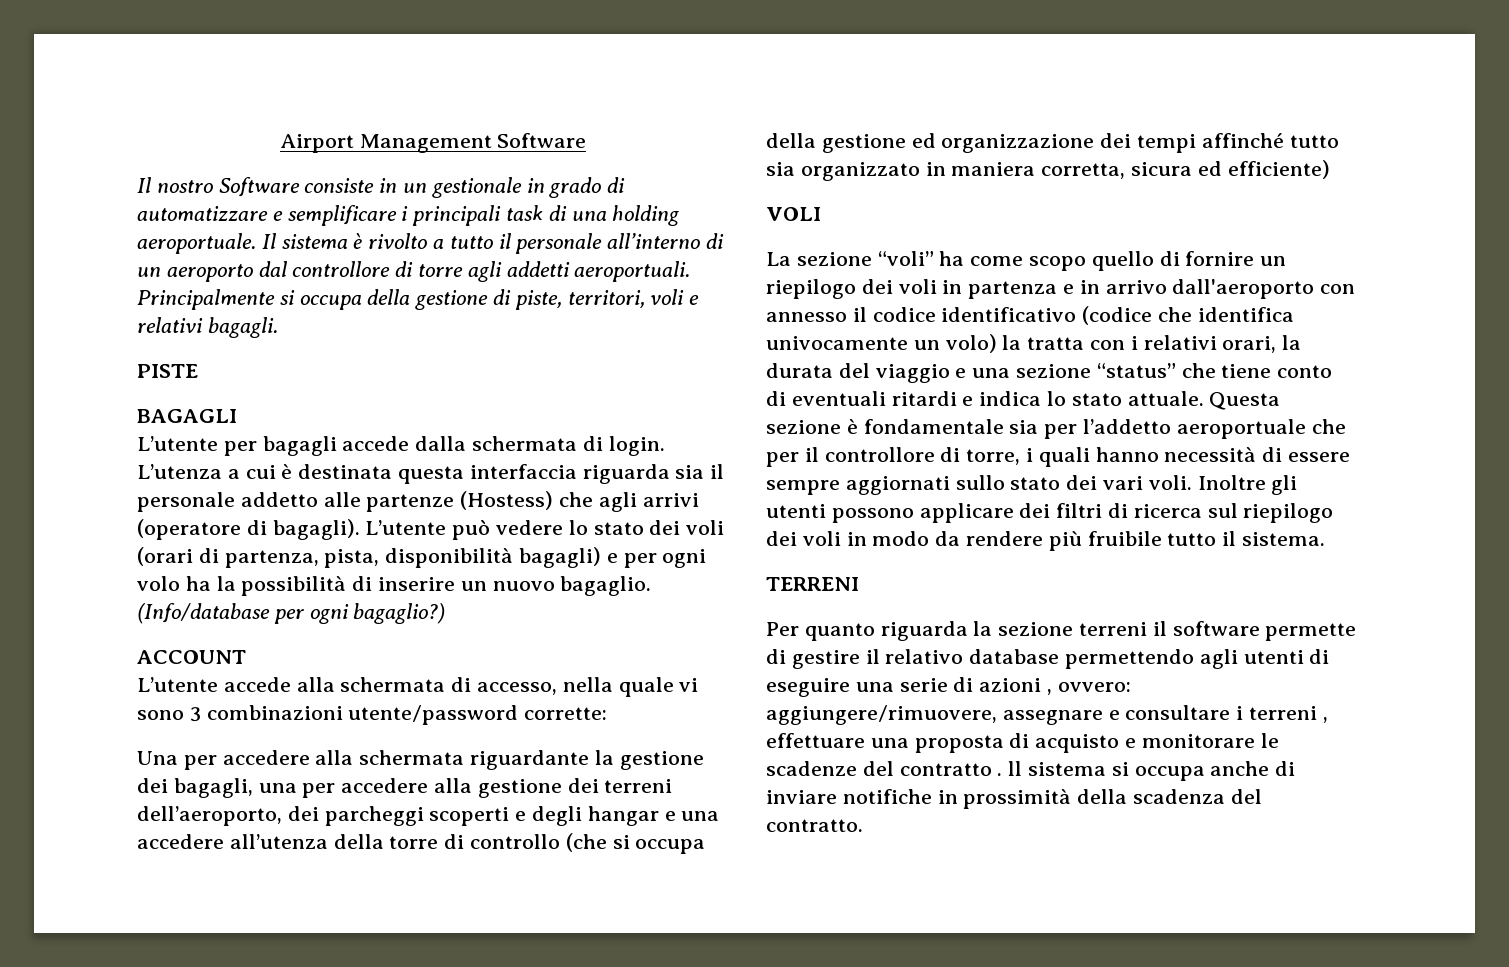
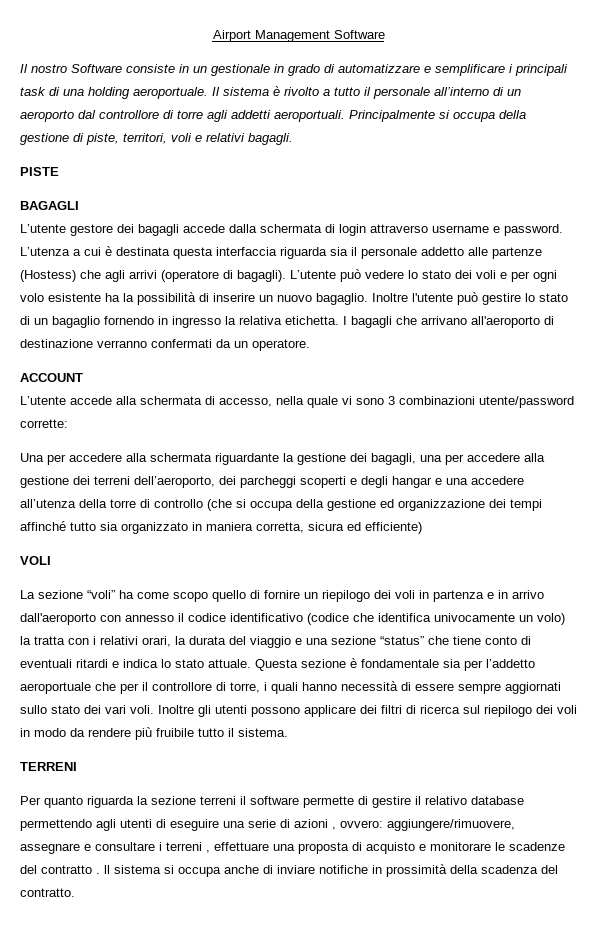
- L’utente per bagagli accede dalla schermata di login.
+ L’utente gestore dei bagagli accede dalla schermata di login attraverso username e password.
- L’utente può vedere lo stato dei voli (orari di partenza, pista, disponibilità bagagli) e per ogni volo ha la possibilità di inserire un nuovo bagaglio.
+ L’utente può vedere lo stato dei voli e per ogni volo esistente ha la possibilità di inserire un nuovo bagaglio.
- (Info/database per ogni bagaglio?)
+ Inoltre l'utente può gestire lo stato di un bagaglio fornendo in ingresso la relativa etichetta. I bagagli che arrivano all'aeroporto di destinazione verranno confermati da un operatore.

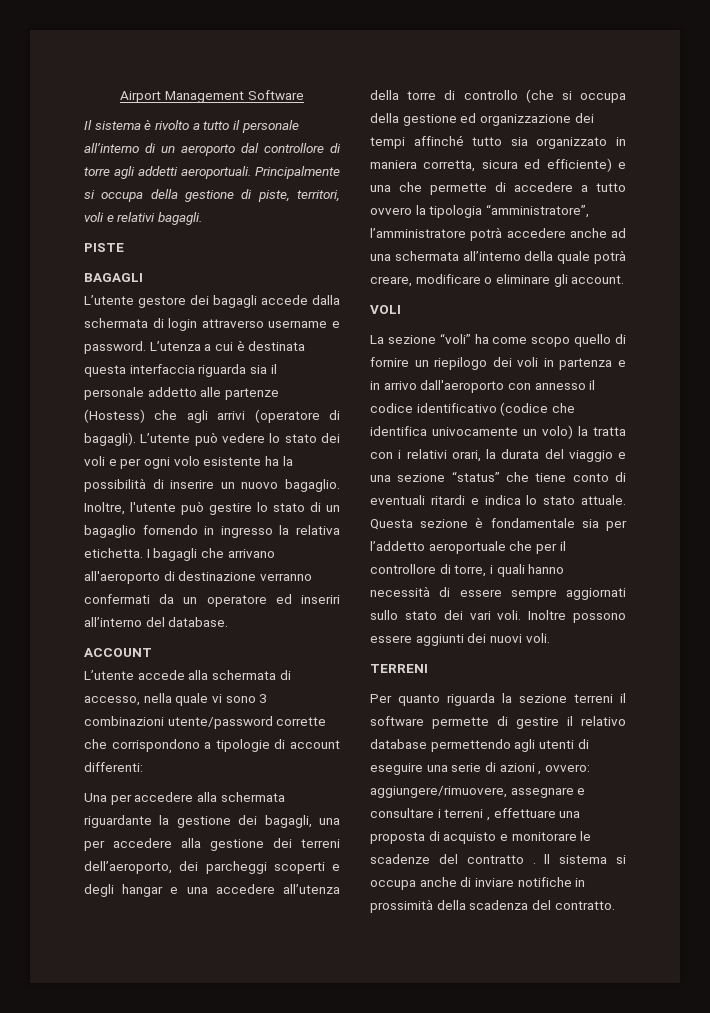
- Il nostro Software consiste in un gestionale in grado di automatizzare e semplificare i principali task di una holding aeroportuale. Il sistema è rivolto a tutto il personale all’interno di un aeroporto dal controllore di torre agli addetti aeroportuali.
+ Il sistema è rivolto a tutto il personale all’interno di un aeroporto dal controllore di torre agli addetti aeroportuali.
- Inoltre l'utente può gestire lo stato di un bagaglio fornendo in ingresso la relativa etichetta.
+ Inoltre, l'utente può gestire lo stato di un bagaglio fornendo in ingresso la relativa etichetta.
- I bagagli che arrivano all'aeroporto di destinazione verranno confermati da un operatore.
+ I bagagli che arrivano all'aeroporto di destinazione verranno confermati da un operatore ed inseriri all’interno del database.
- L’utente accede alla schermata di accesso, nella quale vi sono 3 combinazioni utente/password corrette:
+ L’utente accede alla schermata di accesso, nella quale vi sono 3 combinazioni utente/password corrette che corrispondono a tipologie di account differenti:
- Una per accedere alla schermata riguardante la gestione dei bagagli, una per accedere alla gestione dei terreni dell’aeroporto, dei parcheggi scoperti e degli hangar e una accedere all’utenza della torre di controllo (che si occupa della gestione ed organizzazione dei tempi affinché tutto sia organizzato in maniera corretta, sicura ed efficiente)
+ Una per accedere alla schermata riguardante la gestione dei bagagli, una per accedere alla gestione dei terreni dell’aeroporto, dei parcheggi scoperti e degli hangar e una accedere all’utenza della torre di controllo (che si occupa della gestione ed organizzazione dei tempi affinché tutto sia organizzato in maniera corretta, sicura ed efficiente) e una che permette di accedere a tutto ovvero la tipologia “amministratore”, l’amministratore potrà accedere anche ad una schermata all’interno della quale potrà creare, modificare o eliminare gli account.
- Inoltre gli utenti possono applicare dei filtri di ricerca sul riepilogo dei voli in modo da rendere più fruibile tutto il sistema.
+ Inoltre possono essere aggiunti dei nuovi voli.

